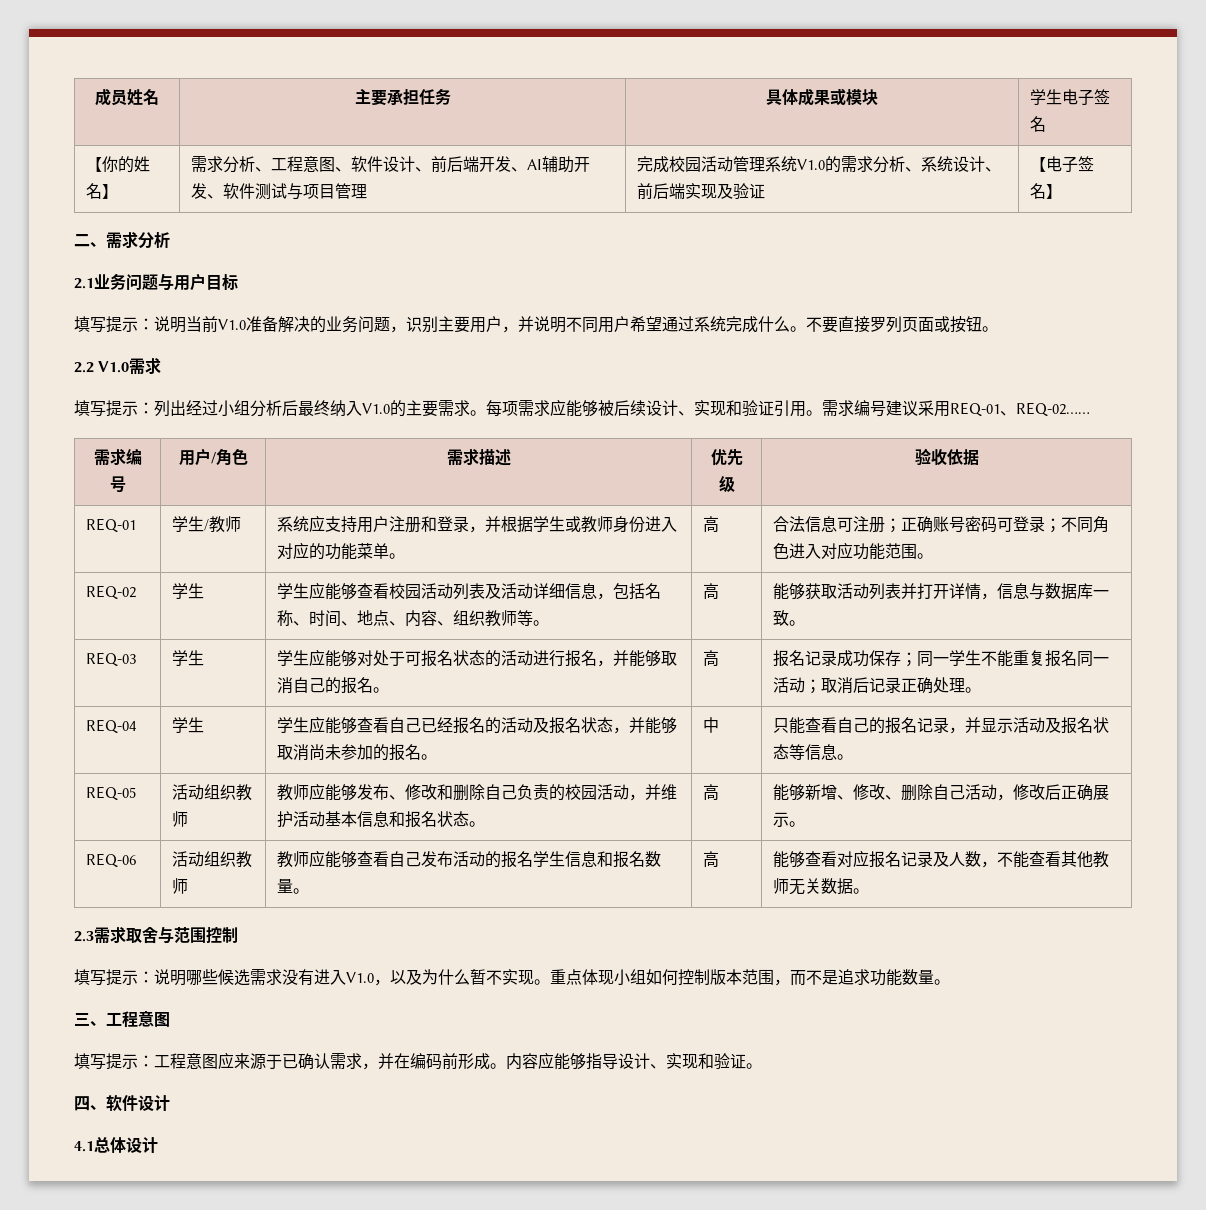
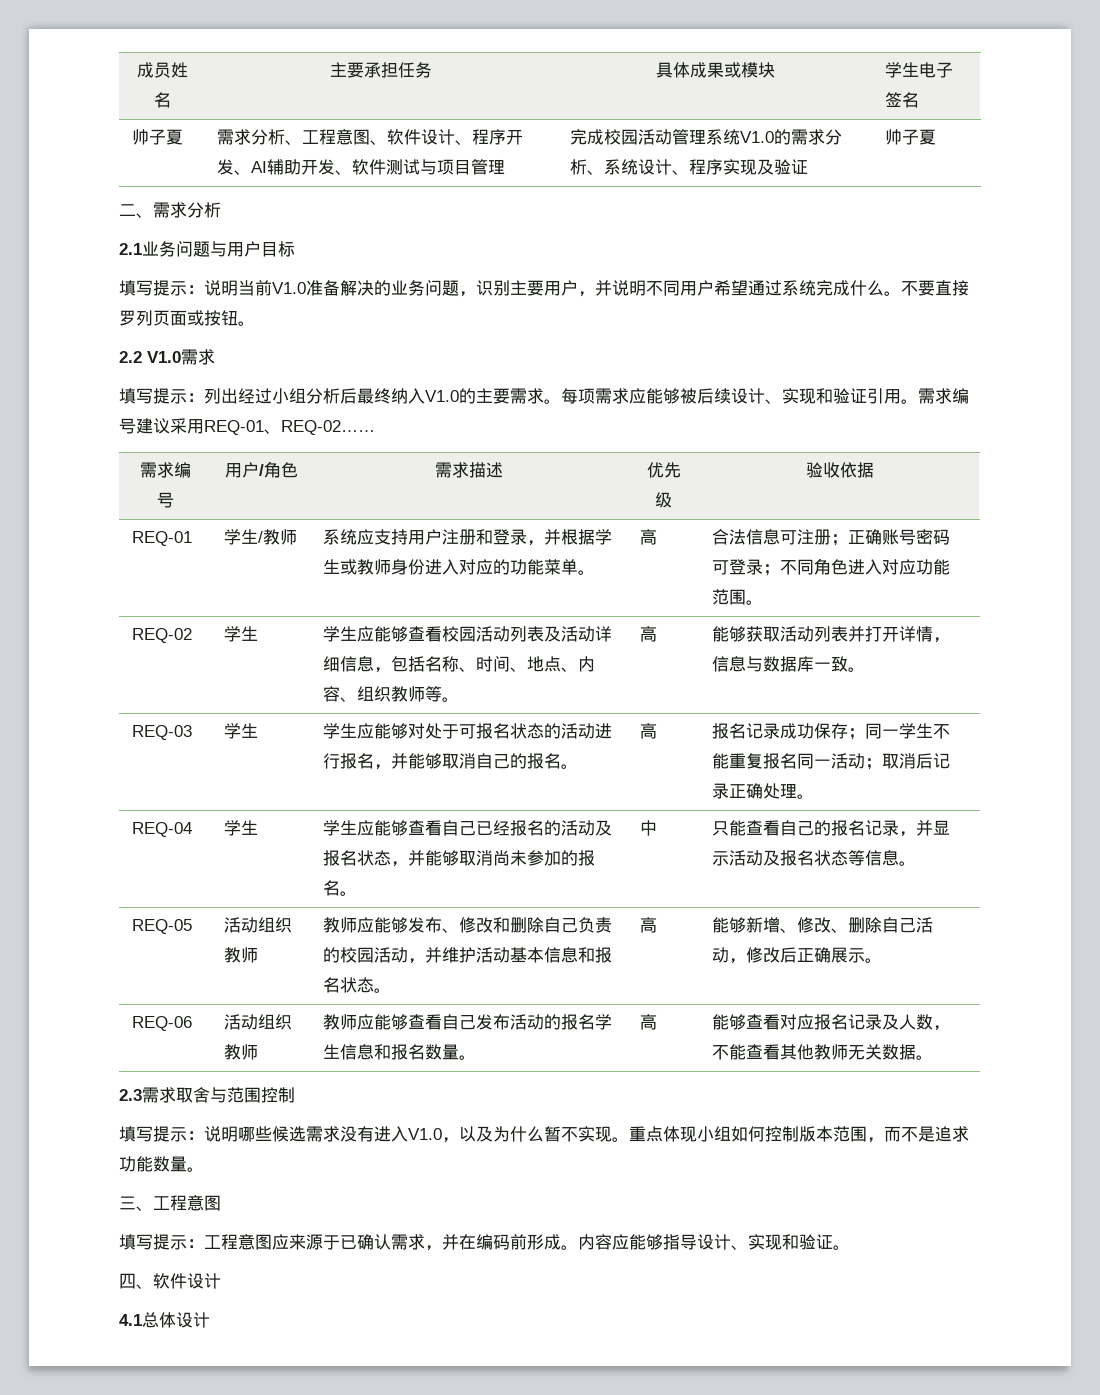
- 【你的姓名】 | 需求分析、工程意图、软件设计、前后端开发、AI辅助开发、软件测试与项目管理 | 完成校园活动管理系统V1.0的需求分析、系统设计、前后端实现及验证 | 【电子签名】
+ 帅子夏 | 需求分析、工程意图、软件设计、程序开发、AI辅助开发、软件测试与项目管理 | 完成校园活动管理系统V1.0的需求分析、系统设计、程序实现及验证 | 帅子夏

